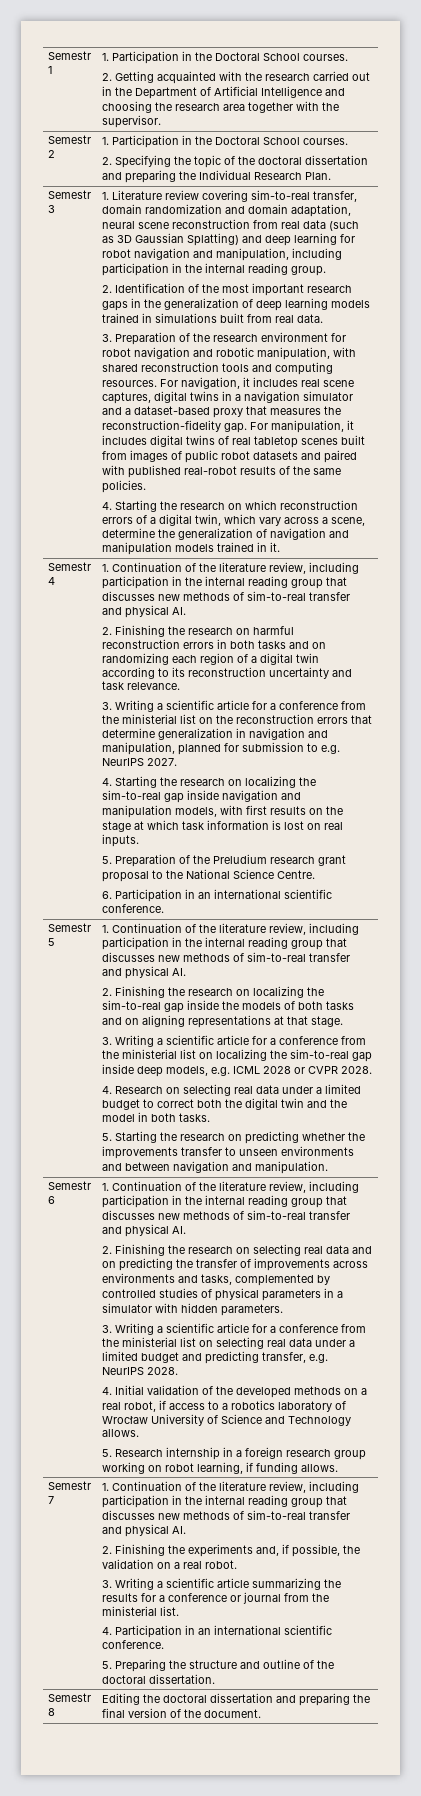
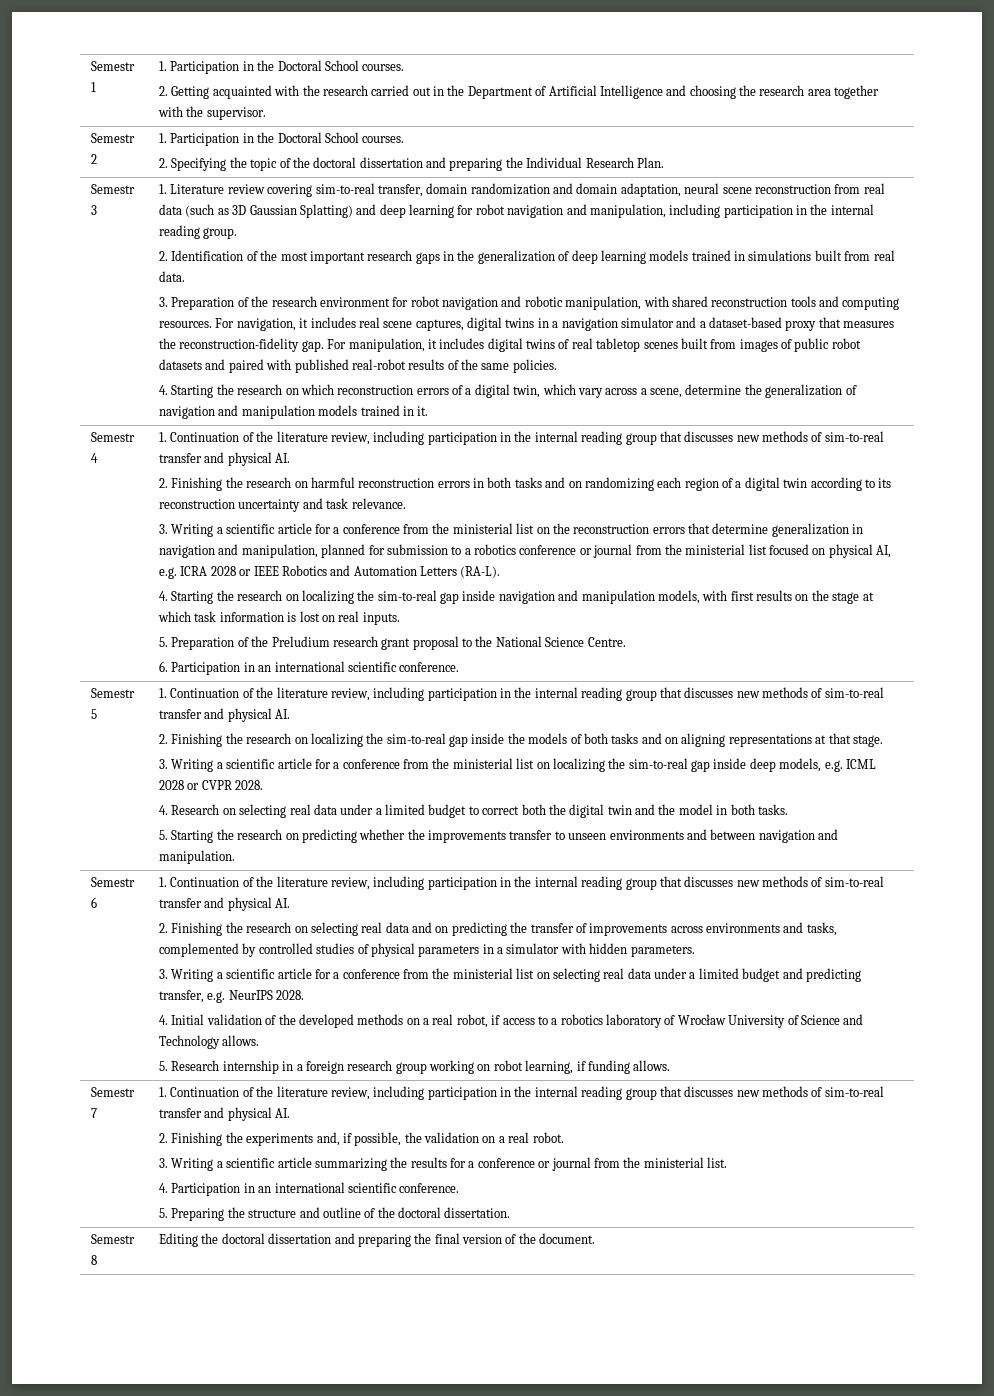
- 3. Writing a scientific article for a conference from the ministerial list on the reconstruction errors that determine generalization in navigation and manipulation, planned for submission to e.g. NeurIPS 2027.
+ 3. Writing a scientific article for a conference from the ministerial list on the reconstruction errors that determine generalization in navigation and manipulation, planned for submission to a robotics conference or journal from the ministerial list focused on physical AI, e.g. ICRA 2028 or IEEE Robotics and Automation Letters (RA-L).

